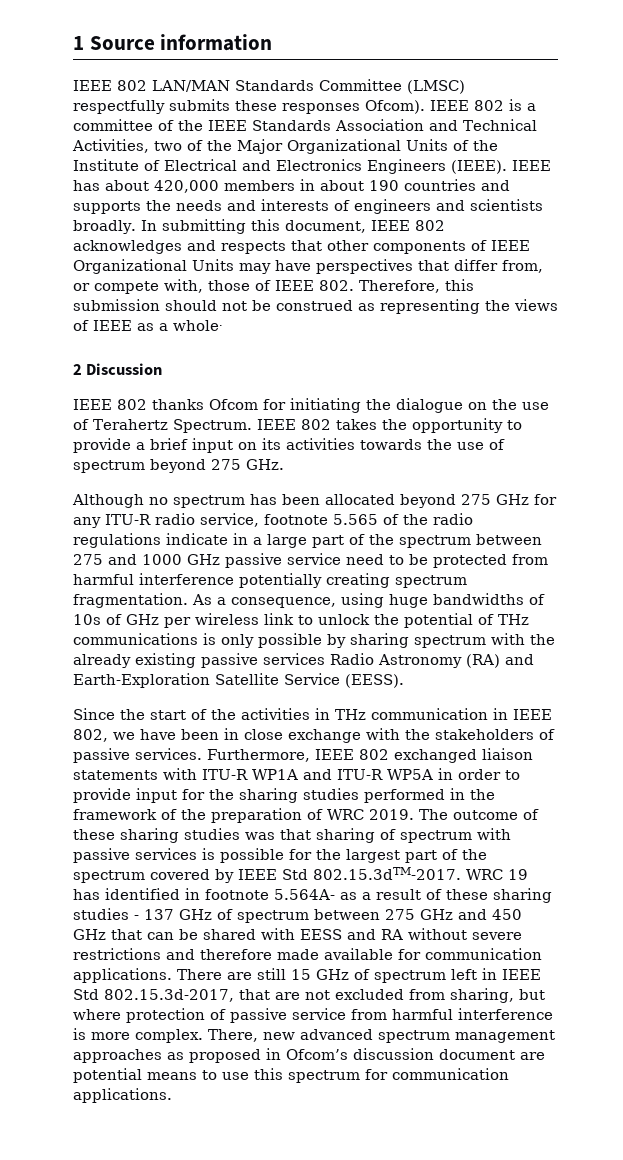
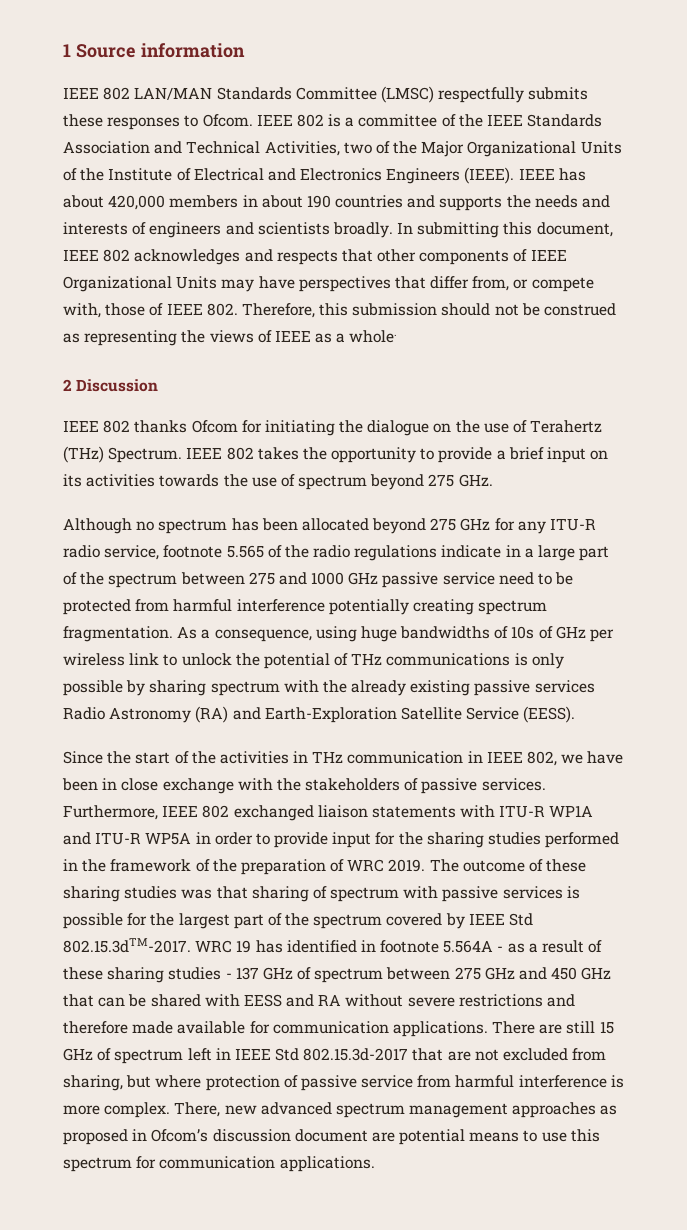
- IEEE 802 LAN/MAN Standards Committee (LMSC) respectfully submits these responses Ofcom).
+ IEEE 802 LAN/MAN Standards Committee (LMSC) respectfully submits these responses to Ofcom.
- IEEE 802 thanks Ofcom for initiating the dialogue on the use of Terahertz Spectrum.
+ IEEE 802 thanks Ofcom for initiating the dialogue on the use of Terahertz (THz) Spectrum.
- The outcome of these sharing studies was that sharing of spectrum with passive services is possible for the largest part of the spectrum covered by IEEE Std 802.15.3dTM-2017. WRC 19 has identified in footnote 5.564A- as a result of these sharing studies - 137 GHz of spectrum between 275 GHz and 450 GHz that can be shared with EESS and RA without severe restrictions and therefore made available for communication applications.
+ The outcome of these sharing studies was that sharing of spectrum with passive services is possible for the largest part of the spectrum covered by IEEE Std 802.15.3dTM-2017. WRC 19 has identified in footnote 5.564A - as a result of these sharing studies - 137 GHz of spectrum between 275 GHz and 450 GHz that can be shared with EESS and RA without severe restrictions and therefore made available for communication applications.
- There are still 15 GHz of spectrum left in IEEE Std 802.15.3d-2017, that are not excluded from sharing, but where protection of passive service from harmful interference is more complex.
+ There are still 15 GHz of spectrum left in IEEE Std 802.15.3d-2017 that are not excluded from sharing, but where protection of passive service from harmful interference is more complex.

